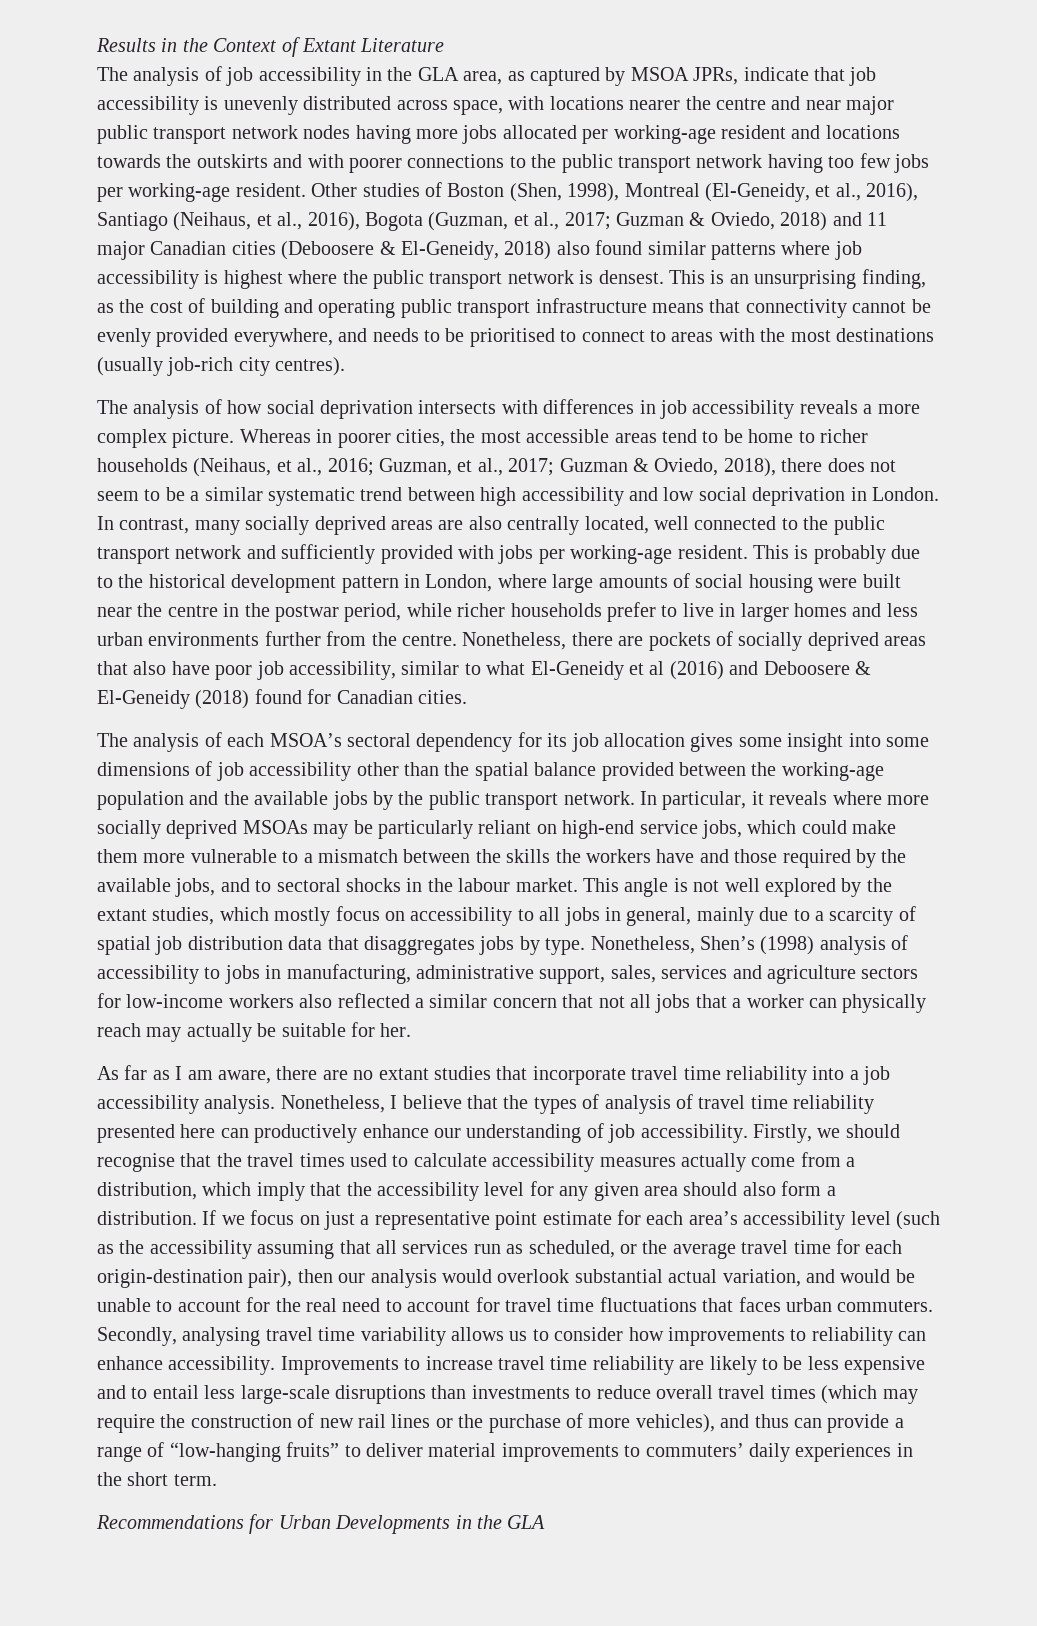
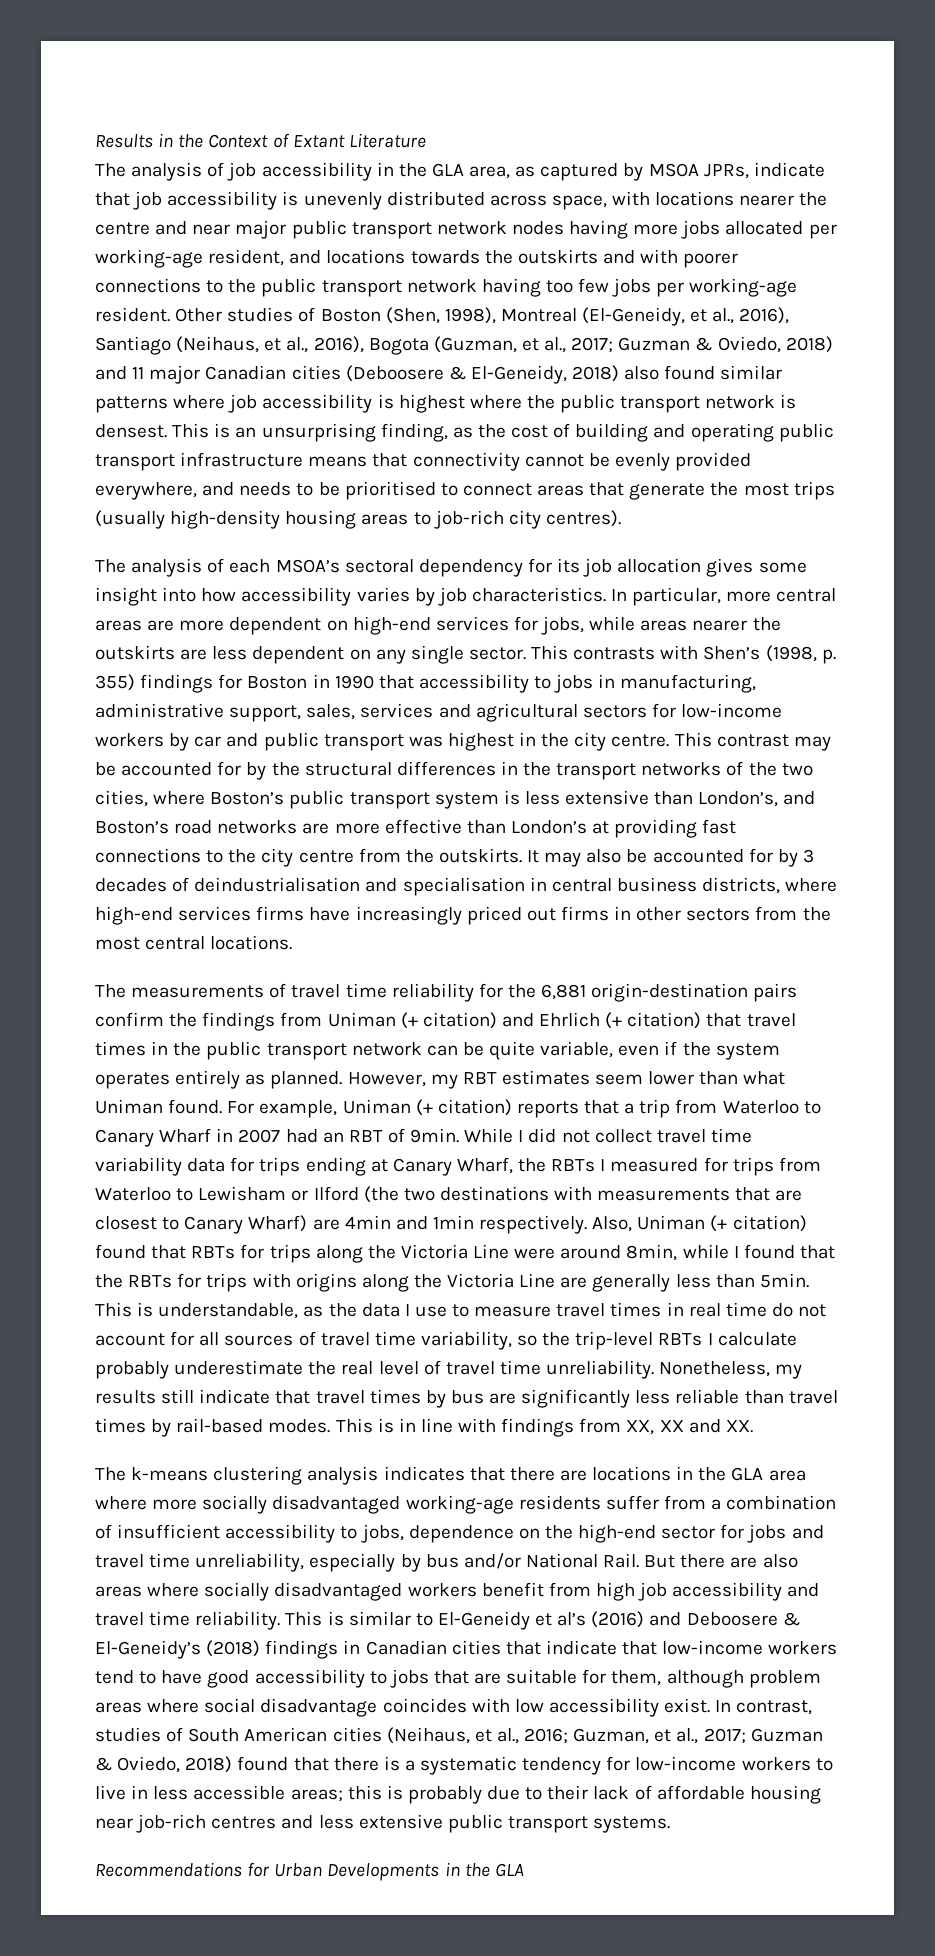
- The analysis of job accessibility in the GLA area, as captured by MSOA JPRs, indicate that job accessibility is unevenly distributed across space, with locations nearer the centre and near major public transport network nodes having more jobs allocated per working-age resident and locations towards the outskirts and with poorer connections to the public transport network having too few jobs per working-age resident.
+ The analysis of job accessibility in the GLA area, as captured by MSOA JPRs, indicate that job accessibility is unevenly distributed across space, with locations nearer the centre and near major public transport network nodes having more jobs allocated per working-age resident, and locations towards the outskirts and with poorer connections to the public transport network having too few jobs per working-age resident.
- This is an unsurprising finding, as the cost of building and operating public transport infrastructure means that connectivity cannot be evenly provided everywhere, and needs to be prioritised to connect to areas with the most destinations (usually job-rich city centres).
- The analysis of how social deprivation intersects with differences in job accessibility reveals a more complex picture. Whereas in poorer cities, the most accessible areas tend to be home to richer households (Neihaus, et al., 2016; Guzman, et al., 2017; Guzman & Oviedo, 2018), there does not seem to be a similar systematic trend between high accessibility and low social deprivation in London. In contrast, many socially deprived areas are also centrally located, well connected to the public transport network and sufficiently provided with jobs per working-age resident. This is probably due to the historical development pattern in London, where large amounts of social housing were built near the centre in the postwar period, while richer households prefer to live in larger homes and less urban environments further from the centre. Nonetheless, there are pockets of socially deprived areas that also have poor job accessibility, similar to what El-Geneidy et al (2016) and Deboosere & El-Geneidy (2018) found for Canadian cities.
+ This is an unsurprising finding, as the cost of building and operating public transport infrastructure means that connectivity cannot be evenly provided everywhere, and needs to be prioritised to connect areas that generate the most trips (usually high-density housing areas to job-rich city centres).
- The analysis of each MSOA’s sectoral dependency for its job allocation gives some insight into some dimensions of job accessibility other than the spatial balance provided between the working-age population and the available jobs by the public transport network. In particular, it reveals where more socially deprived MSOAs may be particularly reliant on high-end service jobs, which could make them more vulnerable to a mismatch between the skills the workers have and those required by the available jobs, and to sectoral shocks in the labour market. This angle is not well explored by the extant studies, which mostly focus on accessibility to all jobs in general, mainly due to a scarcity of spatial job distribution data that disaggregates jobs by type. Nonetheless, Shen’s (1998) analysis of accessibility to jobs in manufacturing, administrative support, sales, services and agriculture sectors for low-income workers also reflected a similar concern that not all jobs that a worker can physically reach may actually be suitable for her.
- As far as I am aware, there are no extant studies that incorporate travel time reliability into a job accessibility analysis. Nonetheless, I believe that the types of analysis of travel time reliability presented here can productively enhance our understanding of job accessibility. Firstly, we should recognise that the travel times used to calculate accessibility measures actually come from a distribution, which imply that the accessibility level for any given area should also form a distribution. If we focus on just a representative point estimate for each area’s accessibility level (such as the accessibility assuming that all services run as scheduled, or the average travel time for each origin-destination pair), then our analysis would overlook substantial actual variation, and would be unable to account for the real need to account for travel time fluctuations that faces urban commuters. Secondly, analysing travel time variability allows us to consider how improvements to reliability can enhance accessibility. Improvements to increase travel time reliability are likely to be less expensive and to entail less large-scale disruptions than investments to reduce overall travel times (which may require the construction of new rail lines or the purchase of more vehicles), and thus can provide a range of “low-hanging fruits” to deliver material improvements to commuters’ daily experiences in the short term.
+ The analysis of each MSOA’s sectoral dependency for its job allocation gives some insight into how accessibility varies by job characteristics. In particular, more central areas are more dependent on high-end services for jobs, while areas nearer the outskirts are less dependent on any single sector. This contrasts with Shen’s (1998, p. 355) findings for Boston in 1990 that accessibility to jobs in manufacturing, administrative support, sales, services and agricultural sectors for low-income workers by car and public transport was highest in the city centre. This contrast may be accounted for by the structural differences in the transport networks of the two cities, where Boston’s public transport system is less extensive than London’s, and Boston’s road networks are more effective than London’s at providing fast connections to the city centre from the outskirts. It may also be accounted for by 3 decades of deindustrialisation and specialisation in central business districts, where high-end services firms have increasingly priced out firms in other sectors from the most central locations.
+ The measurements of travel time reliability for the 6,881 origin-destination pairs confirm the findings from Uniman (+ citation) and Ehrlich (+ citation) that travel times in the public transport network can be quite variable, even if the system operates entirely as planned. However, my RBT estimates seem lower than what Uniman found. For example, Uniman (+ citation) reports that a trip from Waterloo to Canary Wharf in 2007 had an RBT of 9min. While I did not collect travel time variability data for trips ending at Canary Wharf, the RBTs I measured for trips from Waterloo to Lewisham or Ilford (the two destinations with measurements that are closest to Canary Wharf) are 4min and 1min respectively. Also, Uniman (+ citation) found that RBTs for trips along the Victoria Line were around 8min, while I found that the RBTs for trips with origins along the Victoria Line are generally less than 5min. This is understandable, as the data I use to measure travel times in real time do not account for all sources of travel time variability, so the trip-level RBTs I calculate probably underestimate the real level of travel time unreliability. Nonetheless, my results still indicate that travel times by bus are significantly less reliable than travel times by rail-based modes. This is in line with findings from XX, XX and XX.
+ The k-means clustering analysis indicates that there are locations in the GLA area where more socially disadvantaged working-age residents suffer from a combination of insufficient accessibility to jobs, dependence on the high-end sector for jobs and travel time unreliability, especially by bus and/or National Rail. But there are also areas where socially disadvantaged workers benefit from high job accessibility and travel time reliability. This is similar to El-Geneidy et al’s (2016) and Deboosere & El-Geneidy’s (2018) findings in Canadian cities that indicate that low-income workers tend to have good accessibility to jobs that are suitable for them, although problem areas where social disadvantage coincides with low accessibility exist. In contrast, studies of South American cities (Neihaus, et al., 2016; Guzman, et al., 2017; Guzman & Oviedo, 2018) found that there is a systematic tendency for low-income workers to live in less accessible areas; this is probably due to their lack of affordable housing near job-rich centres and less extensive public transport systems.

